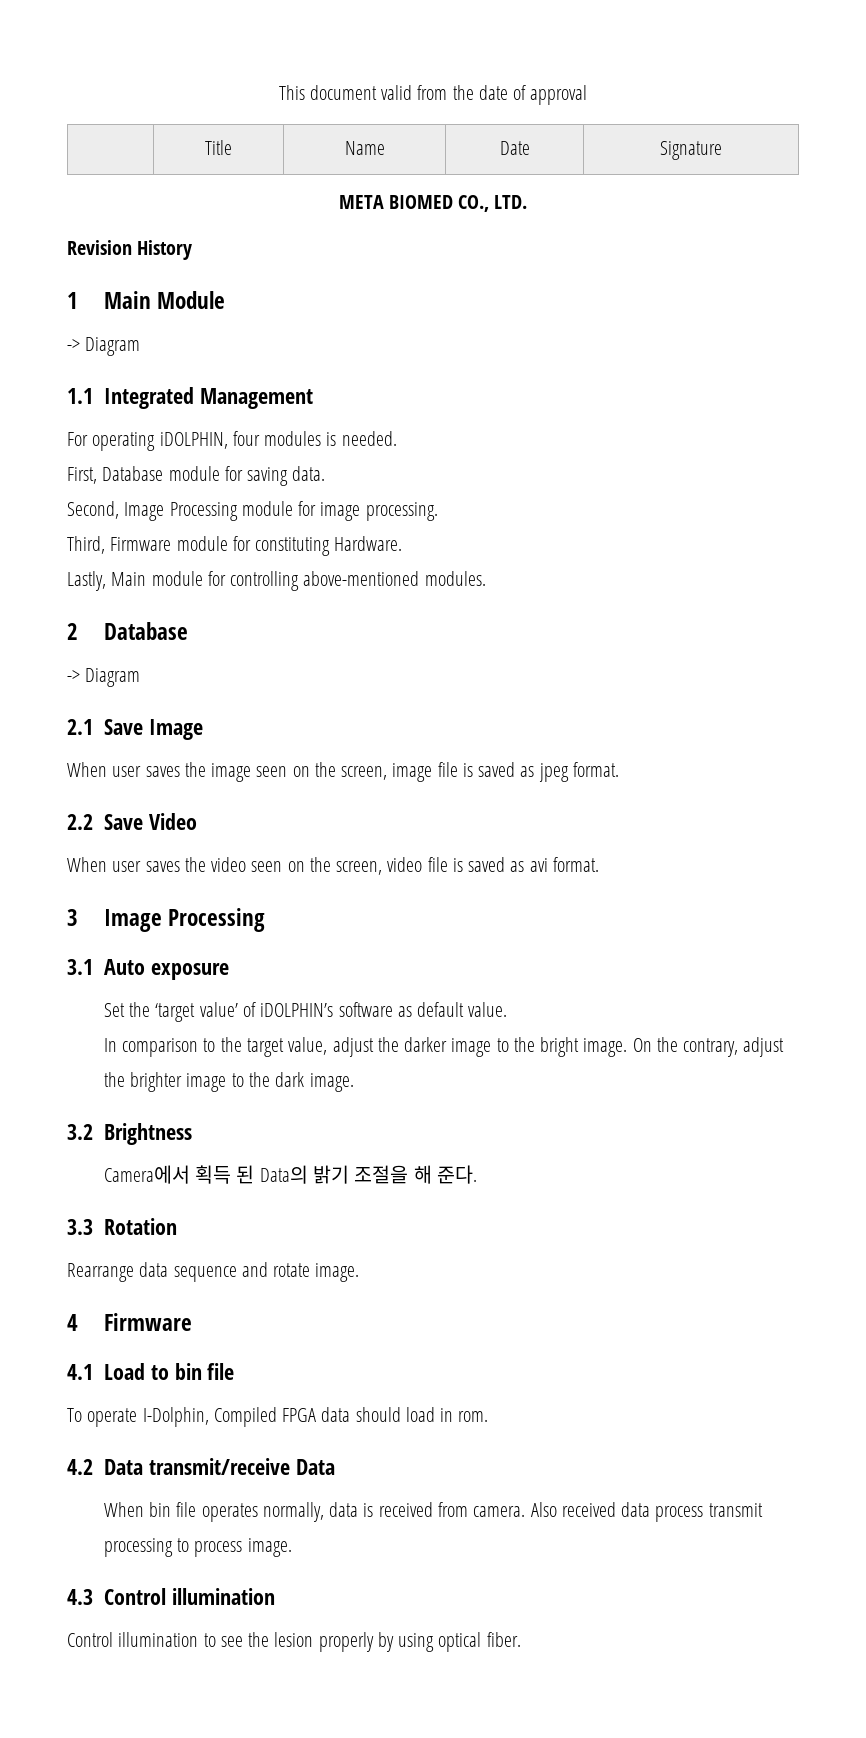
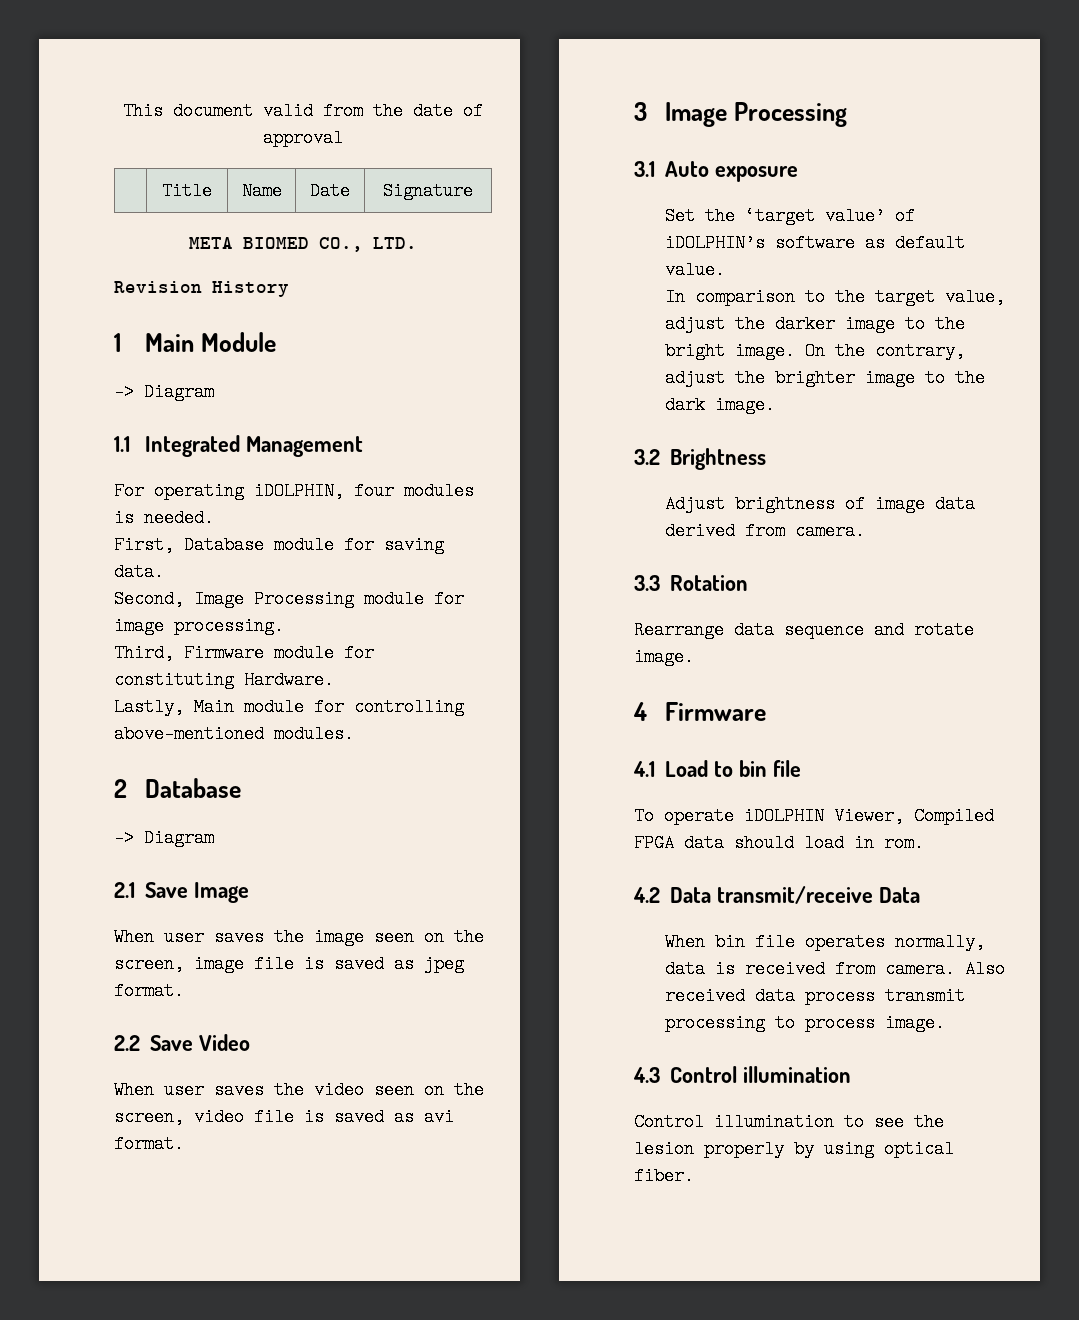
- Camera에서 획득 된 Data의 밝기 조절을 해 준다.
+ Adjust brightness of image data derived from camera.
- To operate I-Dolphin, Compiled FPGA data should load in rom.
+ To operate iDOLPHIN Viewer, Compiled FPGA data should load in rom.

